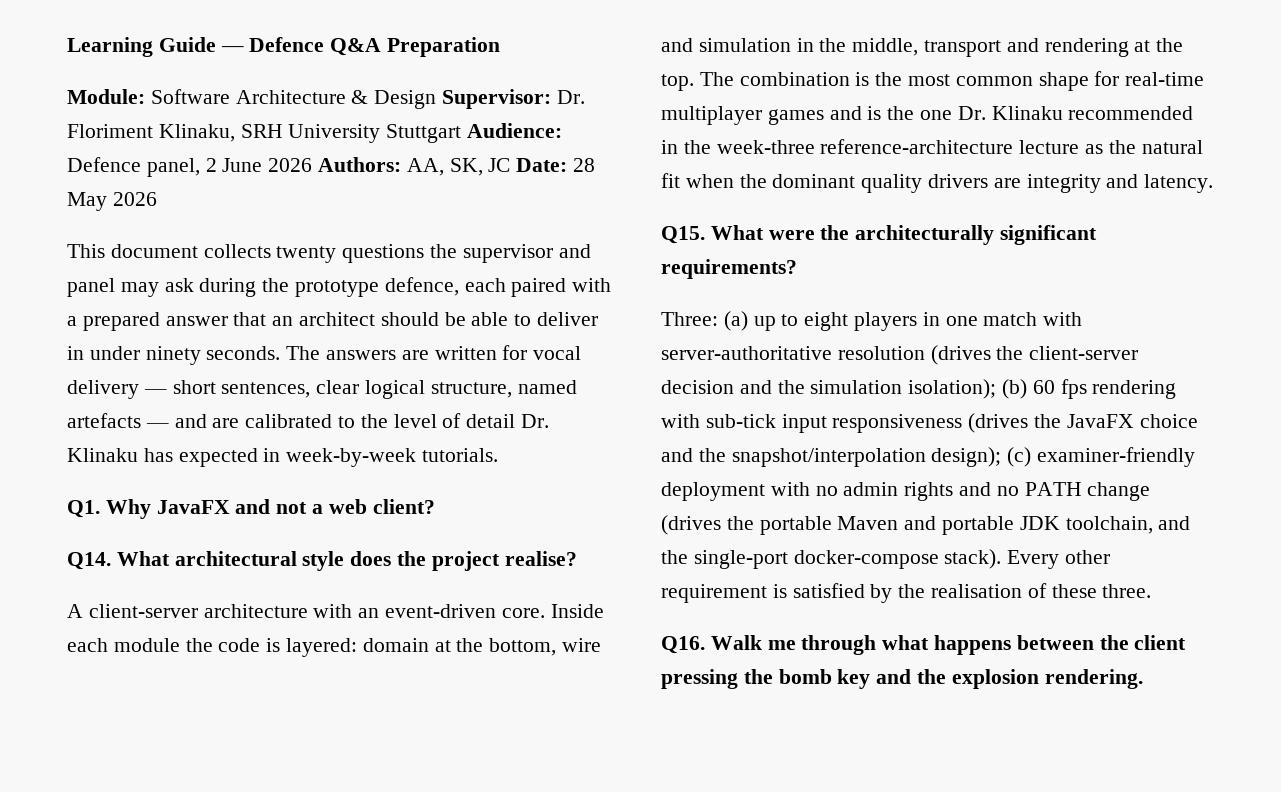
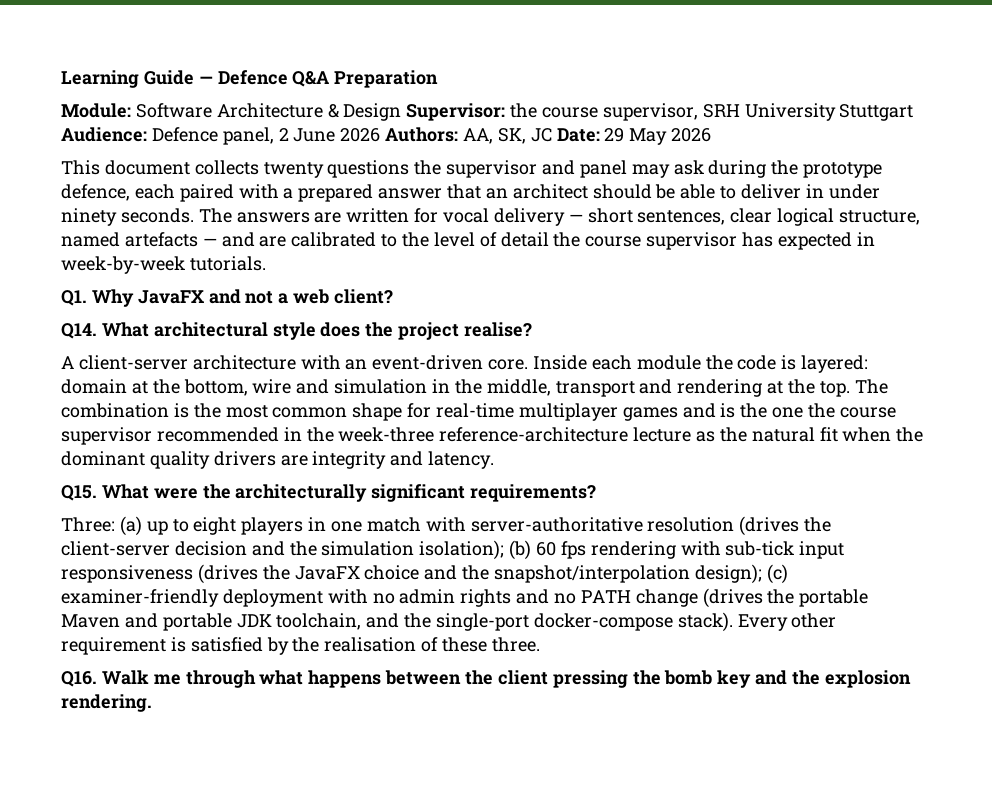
- Module: Software Architecture & Design Supervisor: Dr. Floriment Klinaku, SRH University Stuttgart Audience: Defence panel, 2 June 2026 Authors: AA, SK, JC Date: 28 May 2026
+ Module: Software Architecture & Design Supervisor: the course supervisor, SRH University Stuttgart Audience: Defence panel, 2 June 2026 Authors: AA, SK, JC Date: 29 May 2026
- The answers are written for vocal delivery — short sentences, clear logical structure, named artefacts — and are calibrated to the level of detail Dr. Klinaku has expected in week-by-week tutorials.
+ The answers are written for vocal delivery — short sentences, clear logical structure, named artefacts — and are calibrated to the level of detail the course supervisor has expected in week-by-week tutorials.
- The combination is the most common shape for real-time multiplayer games and is the one Dr. Klinaku recommended in the week-three reference-architecture lecture as the natural fit when the dominant quality drivers are integrity and latency.
+ The combination is the most common shape for real-time multiplayer games and is the one the course supervisor recommended in the week-three reference-architecture lecture as the natural fit when the dominant quality drivers are integrity and latency.

